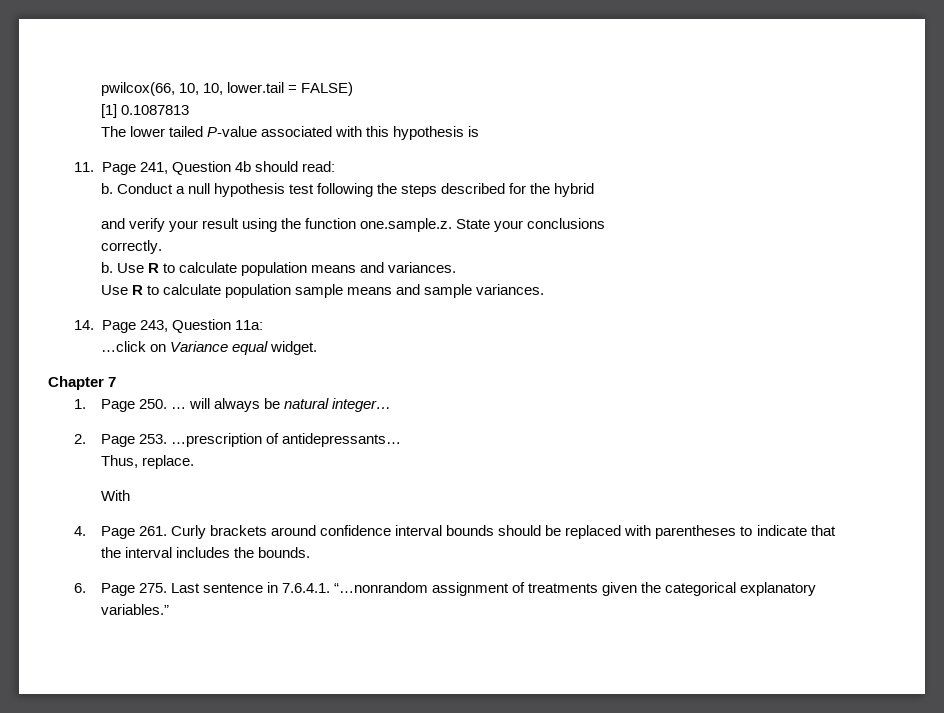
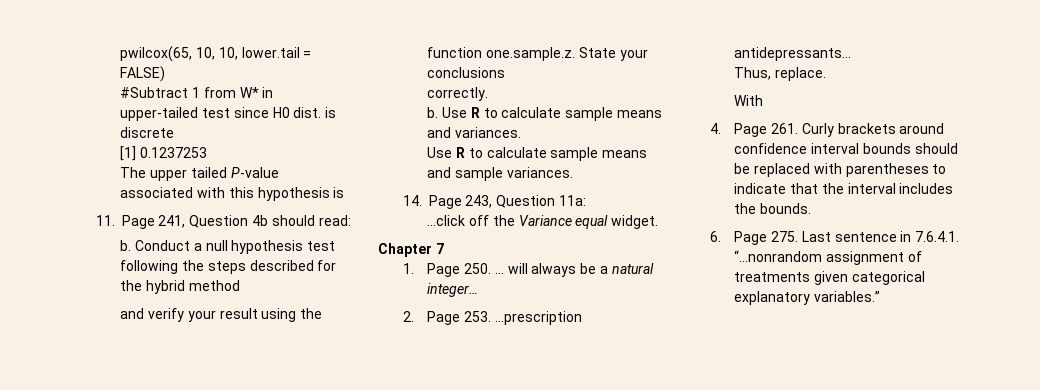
- pwilcox(66, 10, 10, lower.tail = FALSE)
+ pwilcox(65, 10, 10, lower.tail = FALSE)
+ #Subtract 1 from W* in upper-tailed test since H0 dist. is discrete
- [1] 0.1087813
+ [1] 0.1237253
- The lower tailed P-value associated with this hypothesis is
+ The upper tailed P-value associated with this hypothesis is
- Conduct a null hypothesis test following the steps described for the hybrid
+ Conduct a null hypothesis test following the steps described for the hybrid method
- Use R to calculate population means and variances.
+ Use R to calculate sample means and variances.
- Use R to calculate population sample means and sample variances.
+ Use R to calculate sample means and sample variances.
- …click on Variance equal widget.
+ …click off the Variance equal widget.
- 1. Page 250. … will always be natural integer…
+ 1. Page 250. … will always be a natural integer…
- 2. Page 253. …prescription of antidepressants…
+ 2. Page 253. …prescription antidepressants…
- 6. Page 275. Last sentence in 7.6.4.1. “…nonrandom assignment of treatments given the categorical explanatory variables.”
+ 6. Page 275. Last sentence in 7.6.4.1. “…nonrandom assignment of treatments given categorical explanatory variables.”

